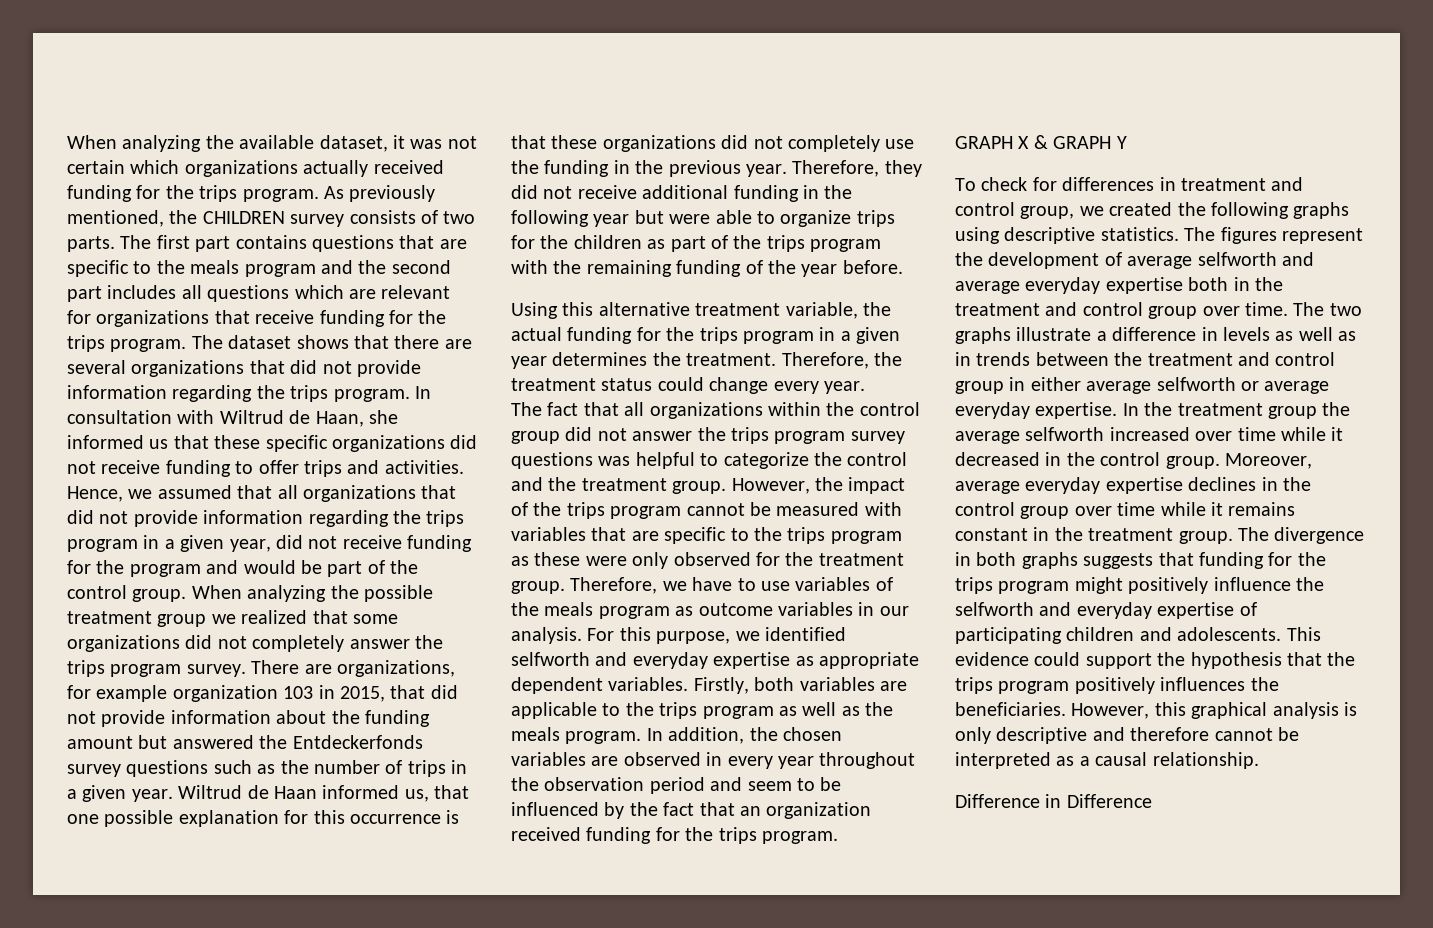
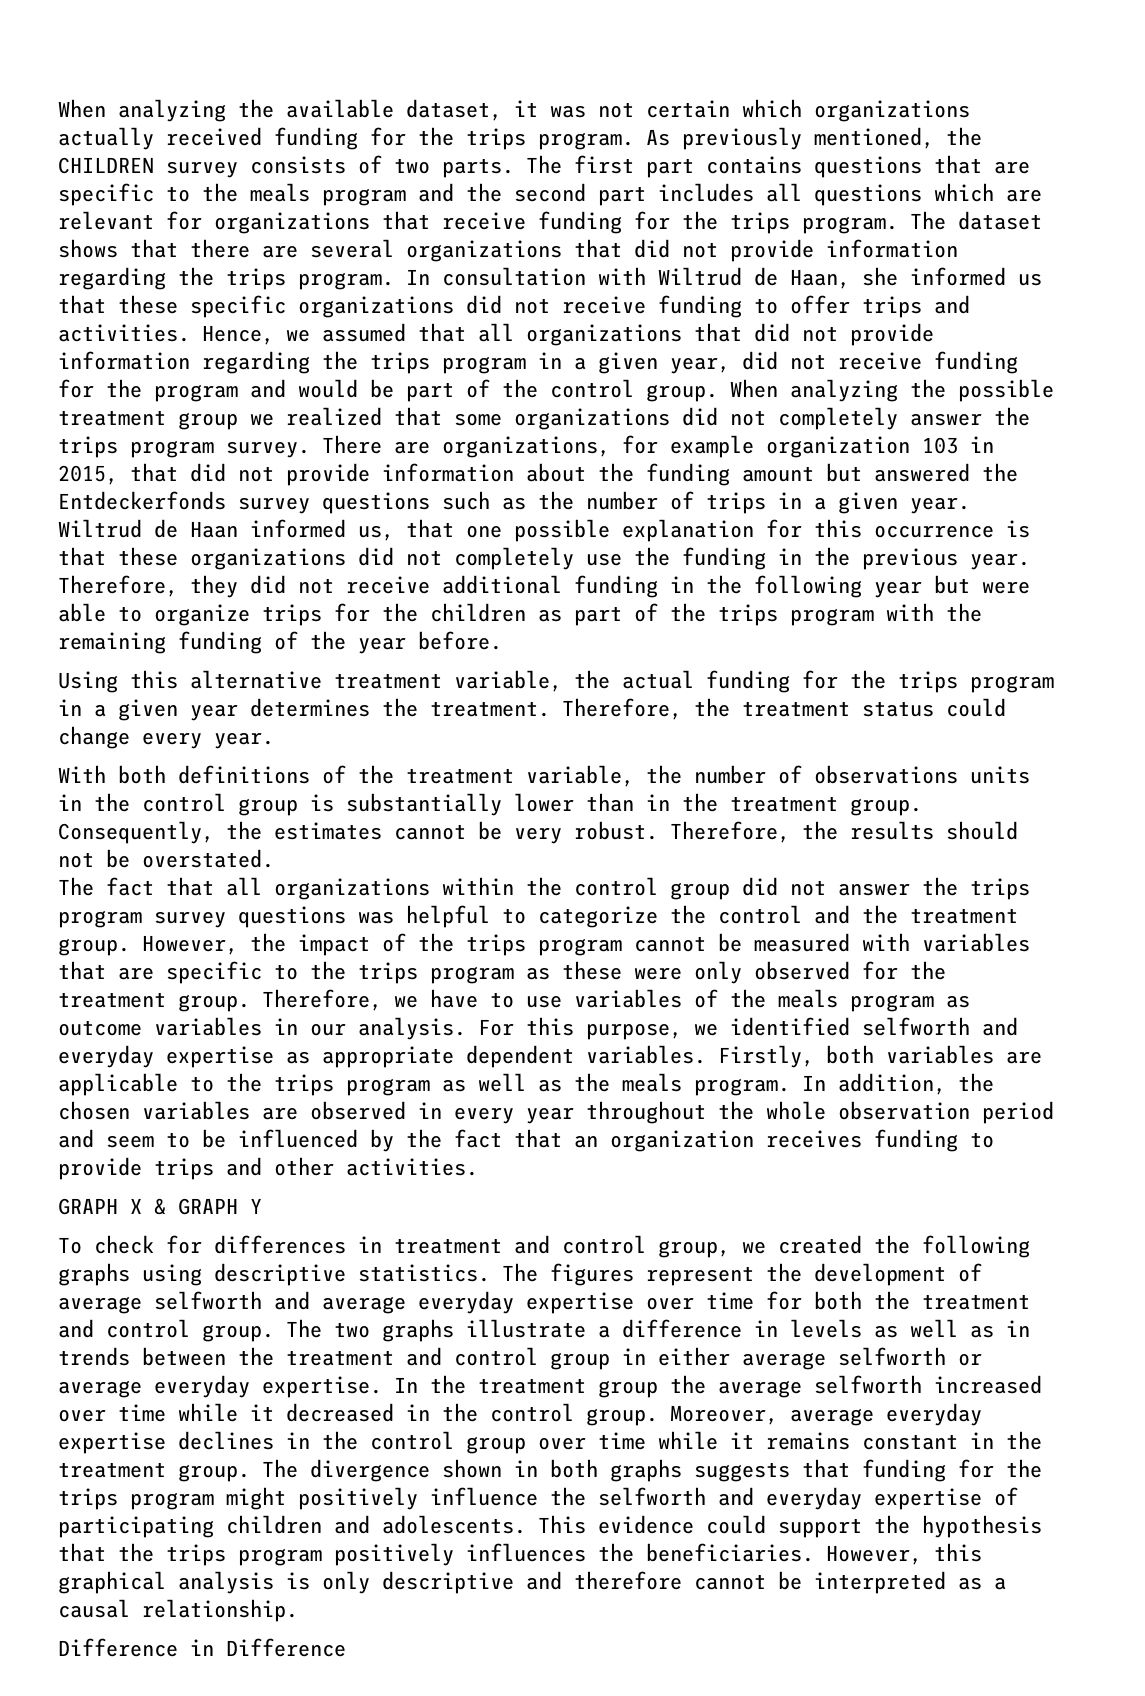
+ With both definitions of the treatment variable, the number of observations units in the control group is substantially lower than in the treatment group. Consequently, the estimates cannot be very robust. Therefore, the results should not be overstated.
- In addition, the chosen variables are observed in every year throughout the observation period and seem to be influenced by the fact that an organization received funding for the trips program.
+ In addition, the chosen variables are observed in every year throughout the whole observation period and seem to be influenced by the fact that an organization receives funding to provide trips and other activities.
- The figures represent the development of average selfworth and average everyday expertise both in the treatment and control group over time.
+ The figures represent the development of average selfworth and average everyday expertise over time for both the treatment and control group.
- The divergence in both graphs suggests that funding for the trips program might positively influence the selfworth and everyday expertise of participating children and adolescents.
+ The divergence shown in both graphs suggests that funding for the trips program might positively influence the selfworth and everyday expertise of participating children and adolescents.

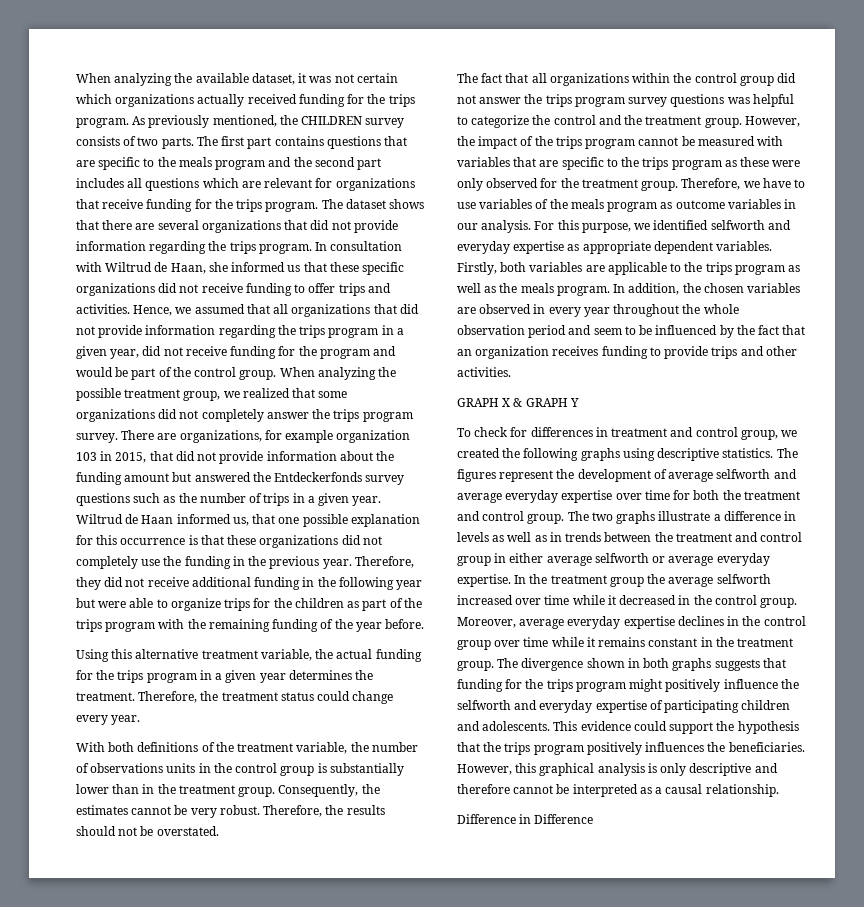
- When analyzing the possible treatment group we realized that some organizations did not completely answer the trips program survey.
+ When analyzing the possible treatment group, we realized that some organizations did not completely answer the trips program survey.

